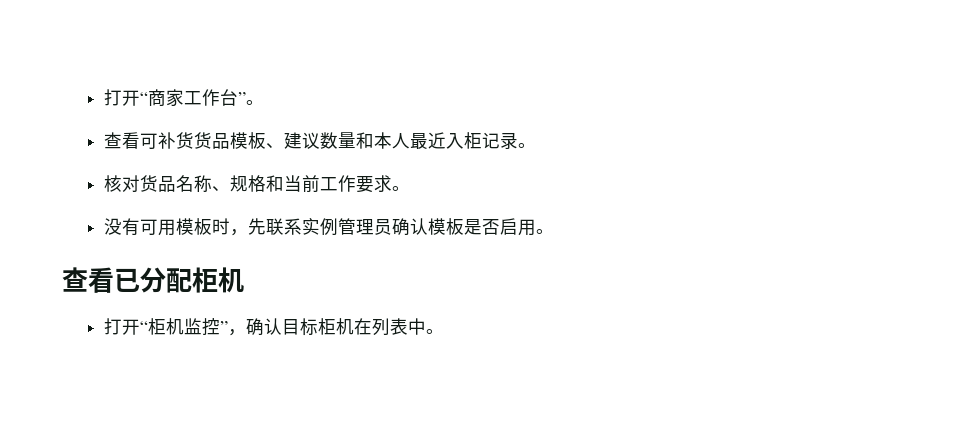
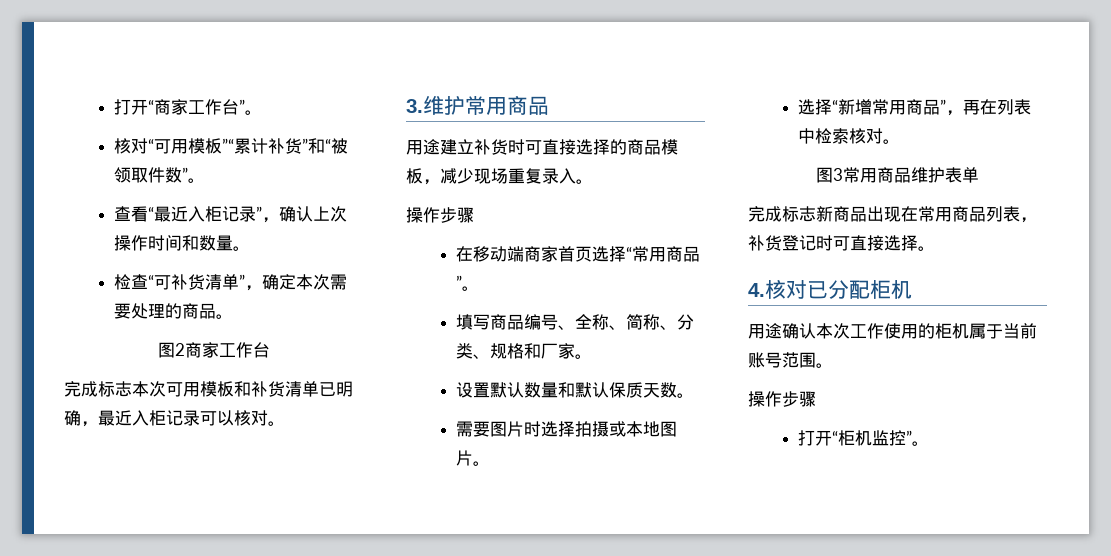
- 查看可补货货品模板、建议数量和本人最近入柜记录。
- 核对货品名称、规格和当前工作要求。
- 没有可用模板时，先联系实例管理员确认模板是否启用。
- 查看已分配柜机
+ 核对“可用模板”“累计补货”和“被领取件数”。
+ 查看“最近入柜记录”，确认上次操作时间和数量。
+ 检查“可补货清单”，确定本次需要处理的商品。
+ 图2商家工作台
+ 完成标志本次可用模板和补货清单已明确，最近入柜记录可以核对。
+ 3.维护常用商品
+ 用途建立补货时可直接选择的商品模板，减少现场重复录入。
+ 操作步骤
+ 在移动端商家首页选择“常用商品”。
+ 填写商品编号、全称、简称、分类、规格和厂家。
+ 设置默认数量和默认保质天数。
+ 需要图片时选择拍摄或本地图片。
+ 选择“新增常用商品”，再在列表中检索核对。
+ 图3常用商品维护表单
+ 完成标志新商品出现在常用商品列表，补货登记时可直接选择。
+ 4.核对已分配柜机
+ 用途确认本次工作使用的柜机属于当前账号范围。
+ 操作步骤
- 打开“柜机监控”，确认目标柜机在列表中。
+ 打开“柜机监控”。

